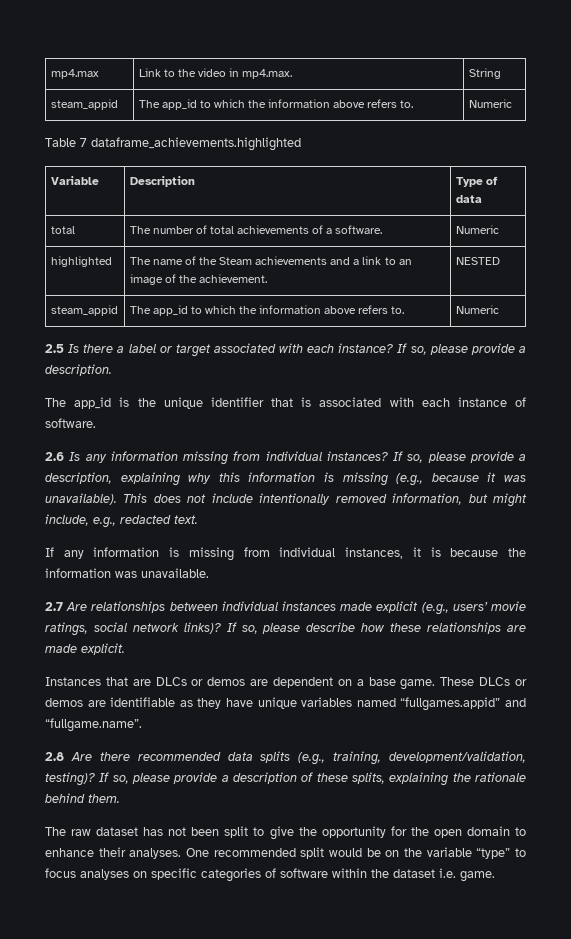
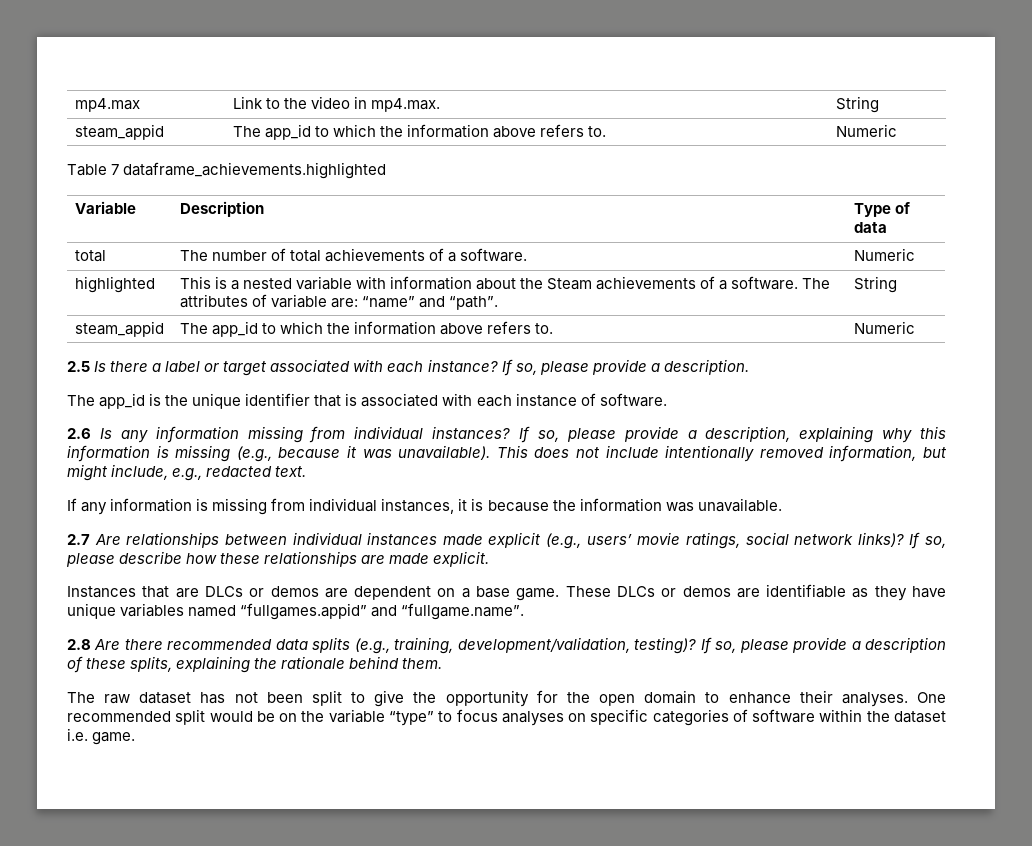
- highlighted | The name of the Steam achievements and a link to an image of the achievement. | NESTED
+ highlighted | This is a nested variable with information about the Steam achievements of a software. The attributes of variable are: “name” and “path”. | String

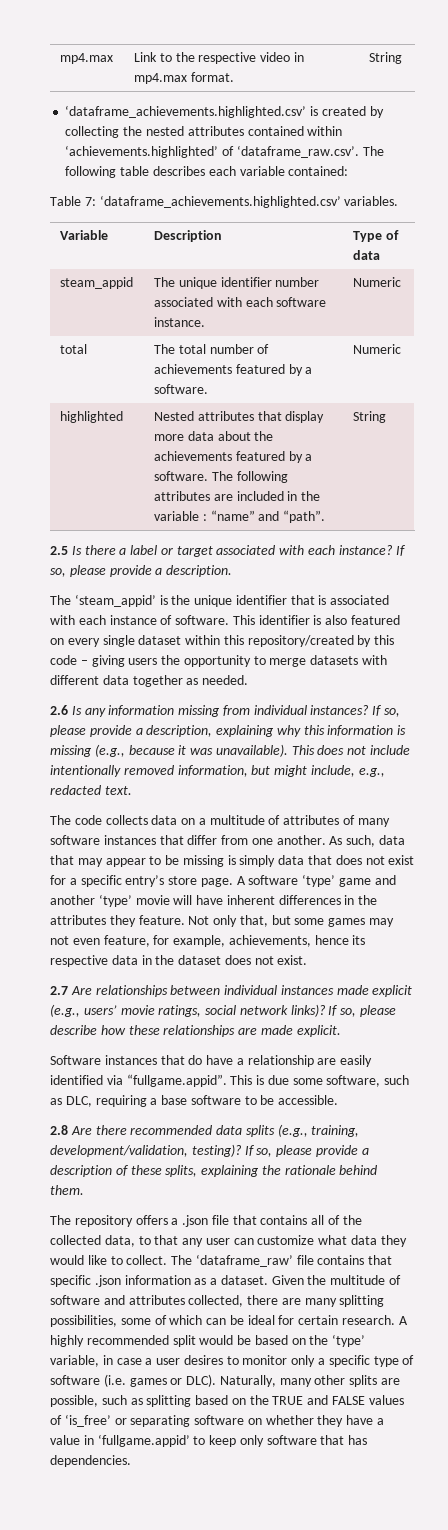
- mp4.max | Link to the video in mp4.max. | String
- steam_appid | The app_id to which the information above refers to. | Numeric
- Table 7 dataframe_achievements.highlighted
+ mp4.max | Link to the respective video in mp4.max format. | String
+ ‘dataframe_achievements.highlighted.csv’ is created by collecting the nested attributes contained within ‘achievements.highlighted’ of ‘dataframe_raw.csv’. The following table describes each variable contained:
+ Table 7: ‘dataframe_achievements.highlighted.csv’ variables.
+ steam_appid | The unique identifier number associated with each software instance. | Numeric
- total | The number of total achievements of a software. | Numeric
+ total | The total number of achievements featured by a software. | Numeric
- highlighted | This is a nested variable with information about the Steam achievements of a software. The attributes of variable are: “name” and “path”. | String
- steam_appid | The app_id to which the information above refers to. | Numeric
+ highlighted | Nested attributes that display more data about the achievements featured by a software. The following attributes are included in the variable : “name” and “path”. | String
- The app_id is the unique identifier that is associated with each instance of software.
+ The ‘steam_appid’ is the unique identifier that is associated with each instance of software. This identifier is also featured on every single dataset within this repository/created by this code – giving users the opportunity to merge datasets with different data together as needed.
- If any information is missing from individual instances, it is because the information was unavailable.
+ The code collects data on a multitude of attributes of many software instances that differ from one another. As such, data that may appear to be missing is simply data that does not exist for a specific entry’s store page. A software ‘type’ game and another ‘type’ movie will have inherent differences in the attributes they feature. Not only that, but some games may not even feature, for example, achievements, hence its respective data in the dataset does not exist.
- Instances that are DLCs or demos are dependent on a base game. These DLCs or demos are identifiable as they have unique variables named “fullgames.appid” and “fullgame.name”.
+ Software instances that do have a relationship are easily identified via “fullgame.appid”. This is due some software, such as DLC, requiring a base software to be accessible.
- The raw dataset has not been split to give the opportunity for the open domain to enhance their analyses. One recommended split would be on the variable “type” to focus analyses on specific categories of software within the dataset i.e. game.
+ The repository offers a .json file that contains all of the collected data, to that any user can customize what data they would like to collect. The ‘dataframe_raw’ file contains that specific .json information as a dataset. Given the multitude of software and attributes collected, there are many splitting possibilities, some of which can be ideal for certain research. A highly recommended split would be based on the ‘type’ variable, in case a user desires to monitor only a specific type of software (i.e. games or DLC). Naturally, many other splits are possible, such as splitting based on the TRUE and FALSE values of ‘is_free’ or separating software on whether they have a value in ‘fullgame.appid’ to keep only software that has dependencies.

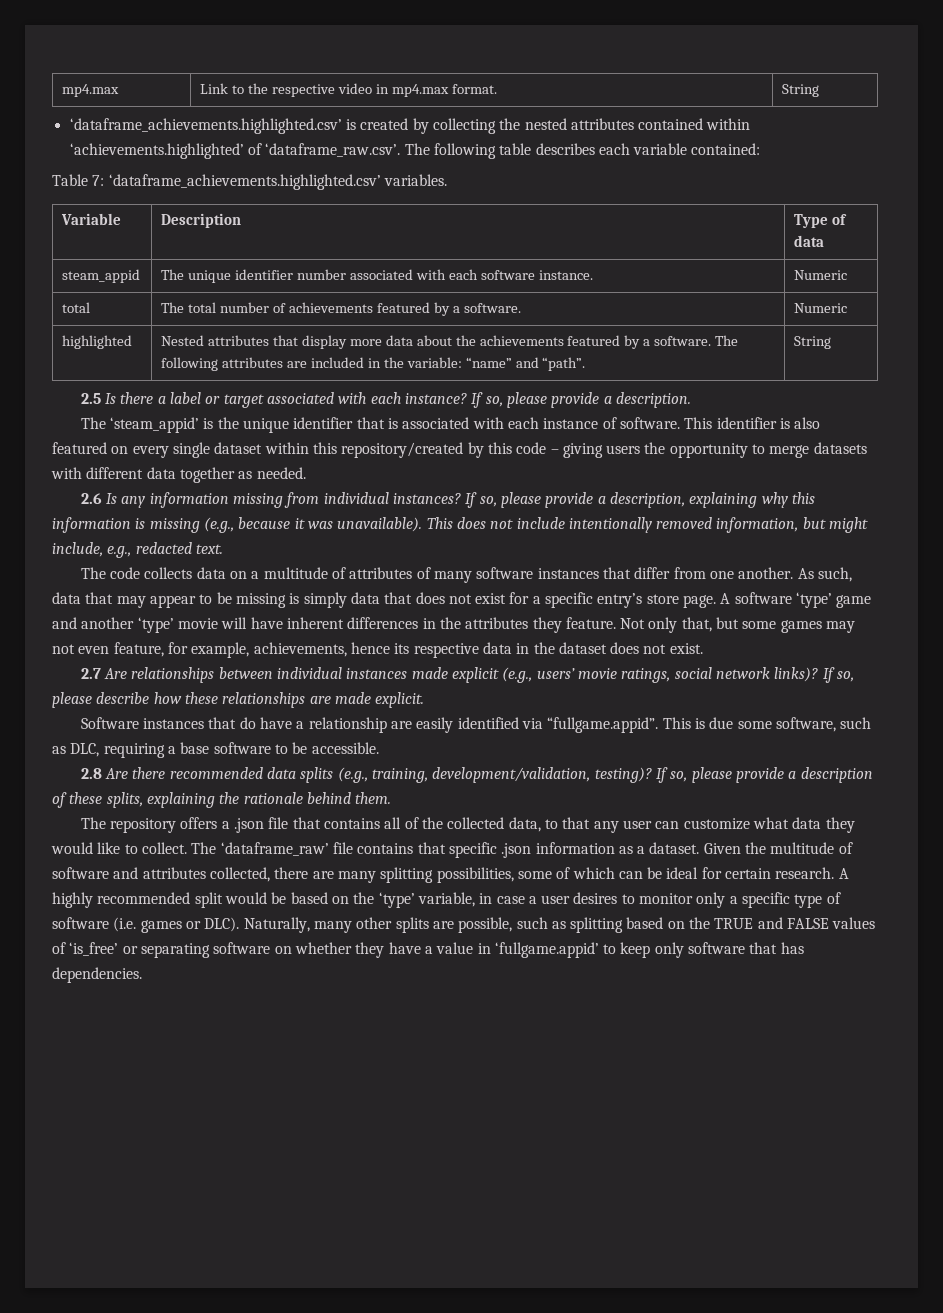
- highlighted | Nested attributes that display more data about the achievements featured by a software. The following attributes are included in the variable : “name” and “path”. | String
+ highlighted | Nested attributes that display more data about the achievements featured by a software. The following attributes are included in the variable: “name” and “path”. | String

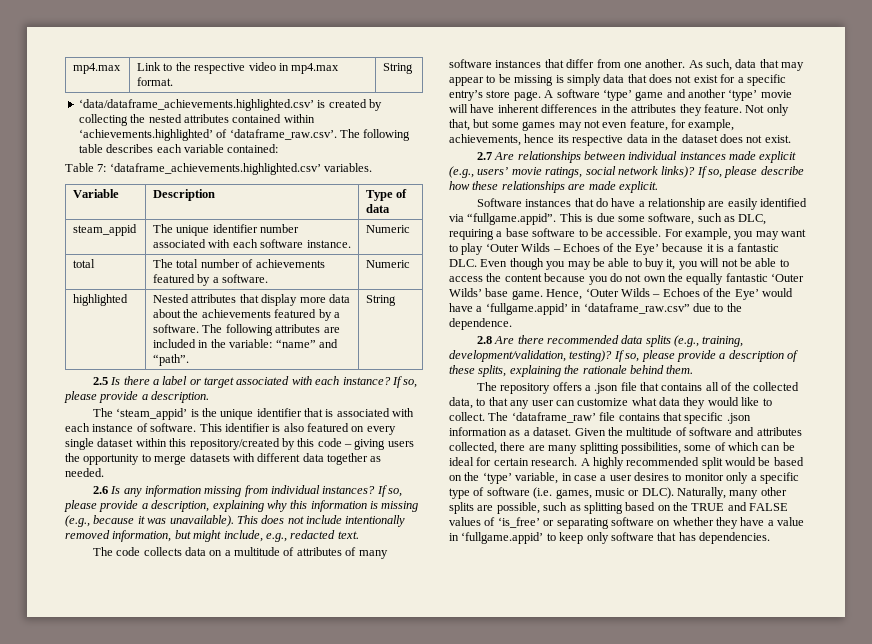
- ‘dataframe_achievements.highlighted.csv’ is created by collecting the nested attributes contained within ‘achievements.highlighted’ of ‘dataframe_raw.csv’. The following table describes each variable contained:
+ ‘data/dataframe_achievements.highlighted.csv’ is created by collecting the nested attributes contained within ‘achievements.highlighted’ of ‘dataframe_raw.csv’. The following table describes each variable contained:
+ For example, you may want to play ‘Outer Wilds – Echoes of the Eye’ because it is a fantastic DLC. Even though you may be able to buy it, you will not be able to access the content because you do not own the equally fantastic ‘Outer Wilds’ base game. Hence, ‘Outer Wilds – Echoes of the Eye’ would have a ‘fullgame.appid’ in ‘dataframe_raw.csv” due to the dependence.
- A highly recommended split would be based on the ‘type’ variable, in case a user desires to monitor only a specific type of software (i.e. games or DLC).
+ A highly recommended split would be based on the ‘type’ variable, in case a user desires to monitor only a specific type of software (i.e. games, music or DLC).

